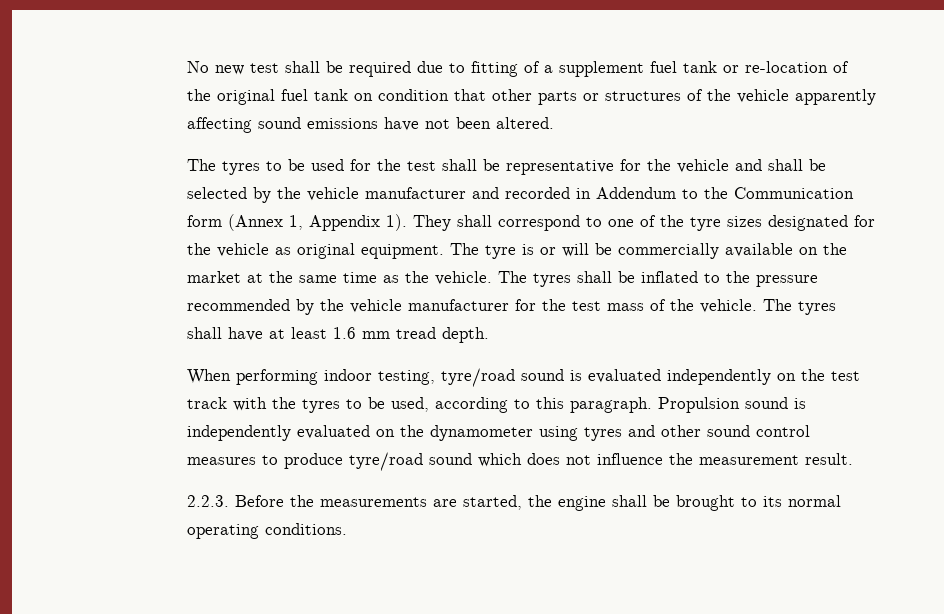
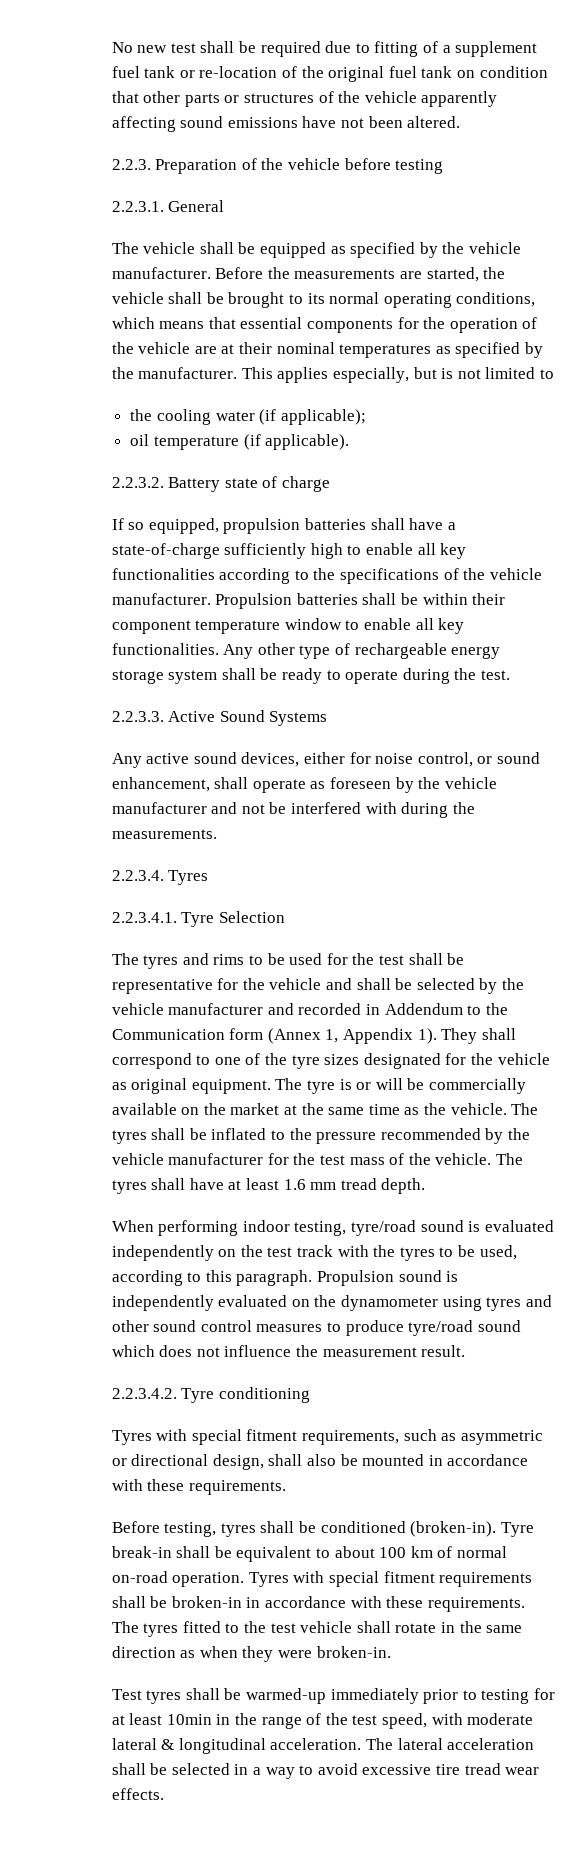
- The tyres to be used for the test shall be representative for the vehicle and shall be selected by the vehicle manufacturer and recorded in Addendum to the Communication form (Annex 1, Appendix 1).
+ 2.2.3. Preparation of the vehicle before testing
+ 2.2.3.1. General
+ The vehicle shall be equipped as specified by the vehicle manufacturer. Before the measurements are started, the vehicle shall be brought to its normal operating conditions, which means that essential components for the operation of the vehicle are at their nominal temperatures as specified by the manufacturer. This applies especially, but is not limited to
+ the cooling water (if applicable);
+ oil temperature (if applicable).
+ 2.2.3.2. Battery state of charge
+ If so equipped, propulsion batteries shall have a state-of-charge sufficiently high to enable all key functionalities according to the specifications of the vehicle manufacturer. Propulsion batteries shall be within their component temperature window to enable all key functionalities. Any other type of rechargeable energy storage system shall be ready to operate during the test.
+ 2.2.3.3. Active Sound Systems
+ Any active sound devices, either for noise control, or sound enhancement, shall operate as foreseen by the vehicle manufacturer and not be interfered with during the measurements.
+ 2.2.3.4. Tyres
+ 2.2.3.4.1. Tyre Selection
+ The tyres and rims to be used for the test shall be representative for the vehicle and shall be selected by the vehicle manufacturer and recorded in Addendum to the Communication form (Annex 1, Appendix 1).
- 2.2.3. Before the measurements are started, the engine shall be brought to its normal operating conditions.
+ 2.2.3.4.2. Tyre conditioning
+ Tyres with special fitment requirements, such as asymmetric or directional design, shall also be mounted in accordance with these requirements.
+ Before testing, tyres shall be conditioned (broken-in). Tyre break-in shall be equivalent to about 100 km of normal on-road operation. Tyres with special fitment requirements shall be broken-in in accordance with these requirements. The tyres fitted to the test vehicle shall rotate in the same direction as when they were broken-in.
+ Test tyres shall be warmed-up immediately prior to testing for at least 10min in the range of the test speed, with moderate lateral & longitudinal acceleration. The lateral acceleration shall be selected in a way to avoid excessive tire tread wear effects.

